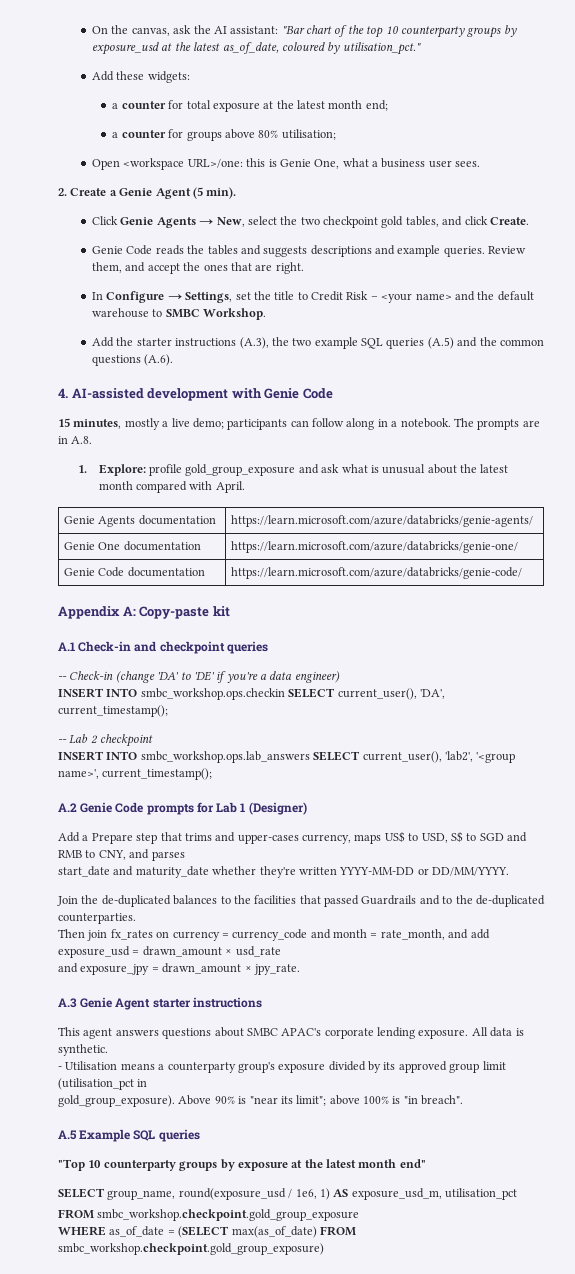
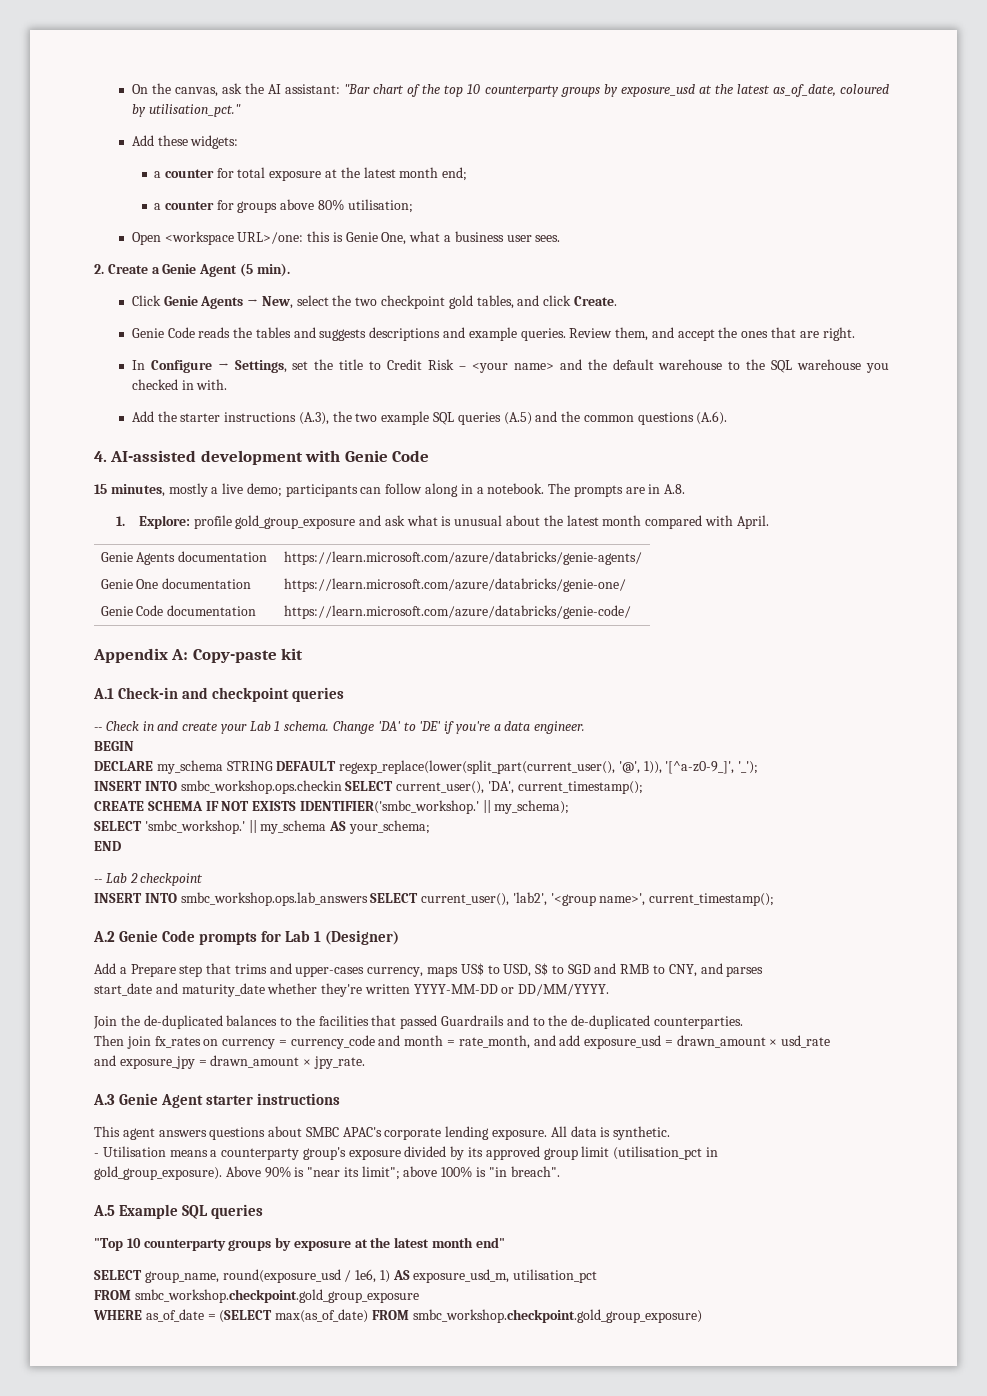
- In Configure → Settings, set the title to Credit Risk – <your name> and the default warehouse to SMBC Workshop.
+ In Configure → Settings, set the title to Credit Risk – <your name> and the default warehouse to the SQL warehouse you checked in with.
- -- Check-in (change 'DA' to 'DE' if you're a data engineer)
+ -- Check in and create your Lab 1 schema. Change 'DA' to 'DE' if you're a data engineer.
+ BEGIN
+ DECLARE my_schema STRING DEFAULT regexp_replace(lower(split_part(current_user(), '@', 1)), '[^a-z0-9_]', '_');
+ CREATE SCHEMA IF NOT EXISTS IDENTIFIER('smbc_workshop.' || my_schema);
+ SELECT 'smbc_workshop.' || my_schema AS your_schema;
+ END

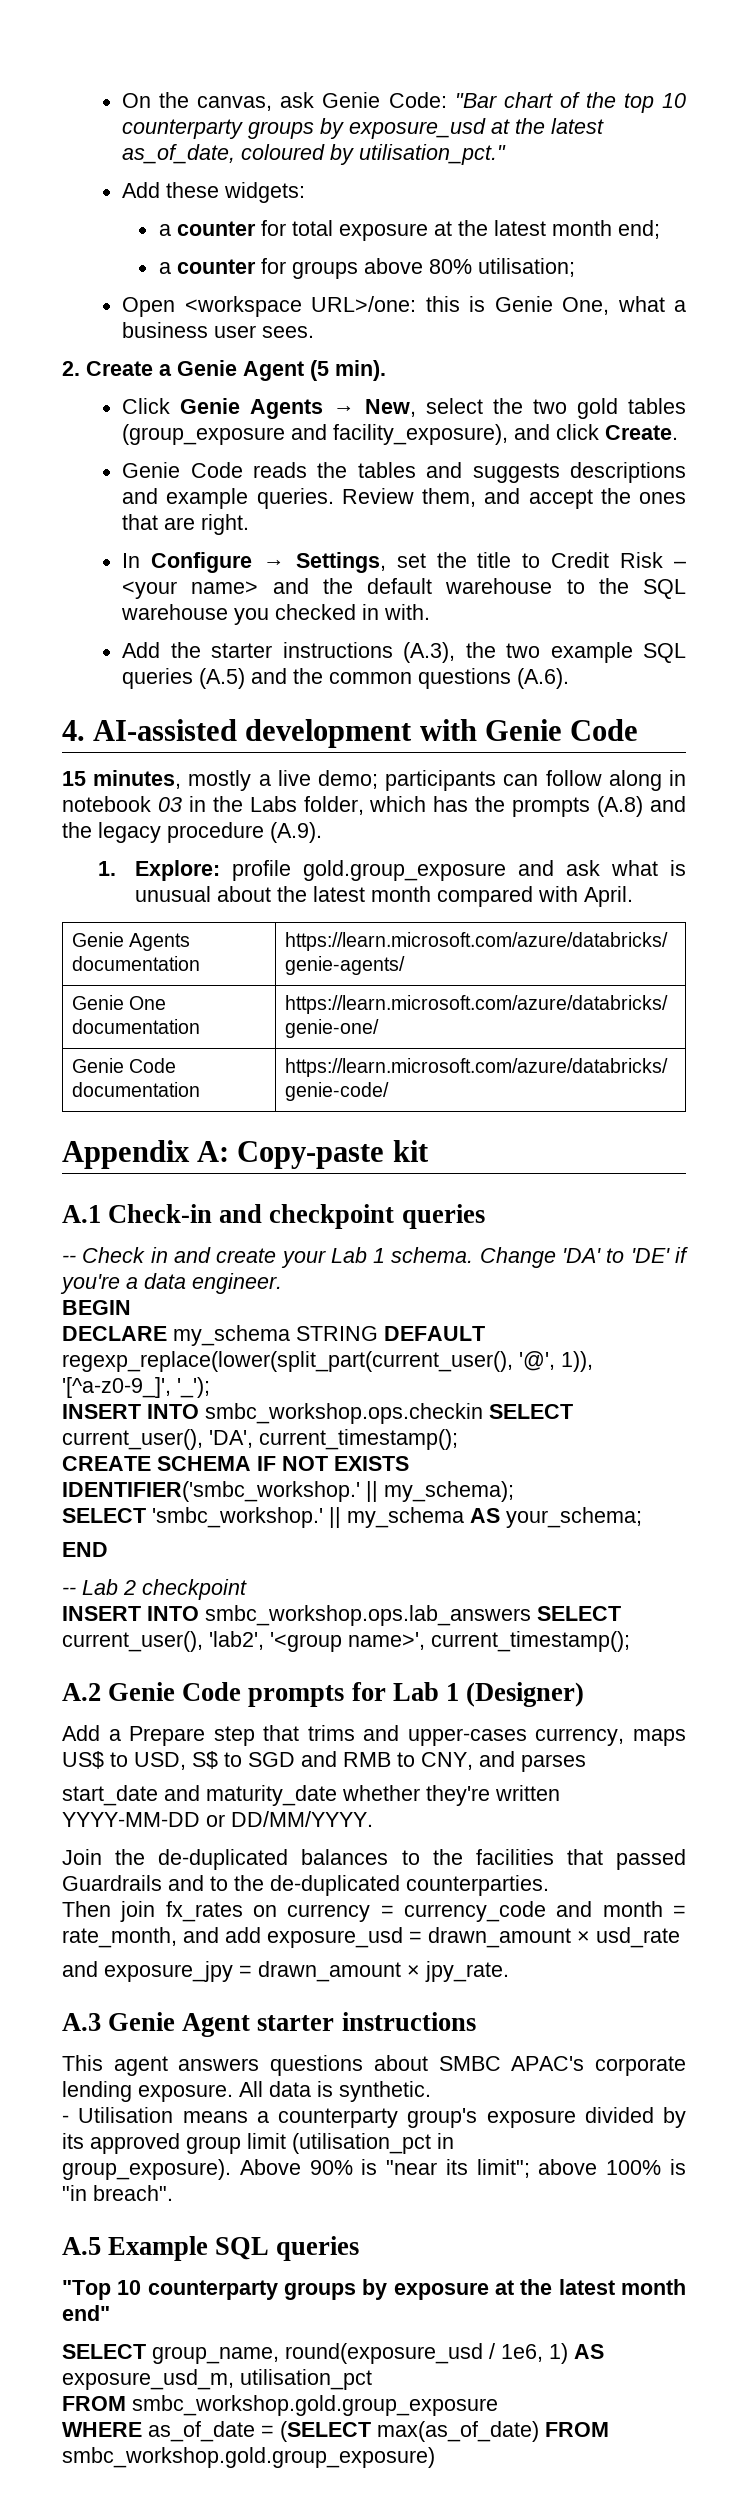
- On the canvas, ask the AI assistant: "Bar chart of the top 10 counterparty groups by exposure_usd at the latest as_of_date, coloured by utilisation_pct."
+ On the canvas, ask Genie Code: "Bar chart of the top 10 counterparty groups by exposure_usd at the latest as_of_date, coloured by utilisation_pct."
- Click Genie Agents → New, select the two checkpoint gold tables, and click Create.
+ Click Genie Agents → New, select the two gold tables (group_exposure and facility_exposure), and click Create.
- 15 minutes, mostly a live demo; participants can follow along in a notebook. The prompts are in A.8.
+ 15 minutes, mostly a live demo; participants can follow along in notebook 03 in the Labs folder, which has the prompts (A.8) and the legacy procedure (A.9).
- 1. Explore: profile gold_group_exposure and ask what is unusual about the latest month compared with April.
+ 1. Explore: profile gold.group_exposure and ask what is unusual about the latest month compared with April.
- gold_group_exposure).
+ group_exposure).
- FROM smbc_workshop.checkpoint.gold_group_exposure
+ FROM smbc_workshop.gold.group_exposure
- WHERE as_of_date = (SELECT max(as_of_date) FROM smbc_workshop.checkpoint.gold_group_exposure)
+ WHERE as_of_date = (SELECT max(as_of_date) FROM smbc_workshop.gold.group_exposure)

